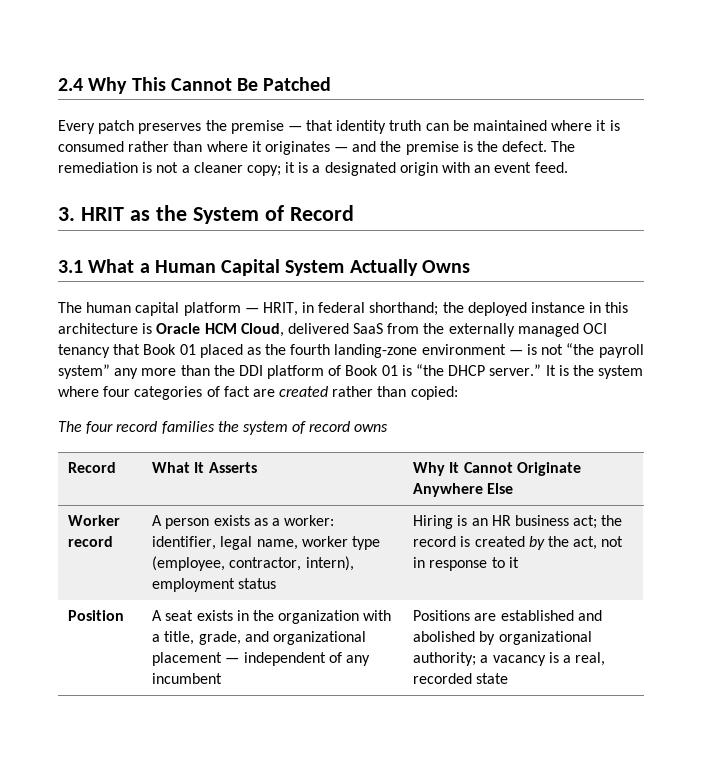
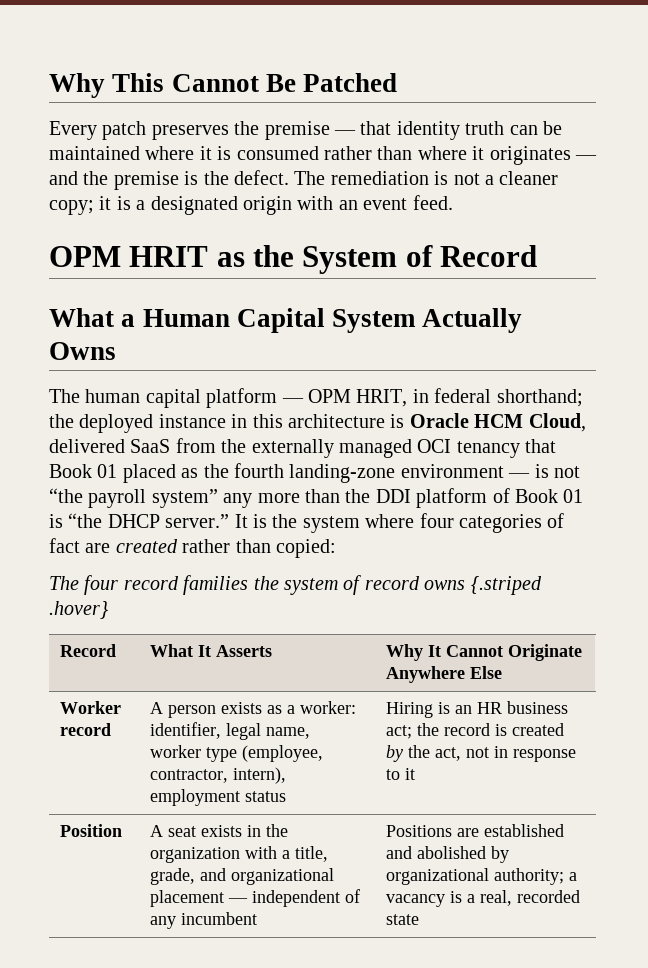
- 2.4 Why This Cannot Be Patched
+ Why This Cannot Be Patched
- 3. HRIT as the System of Record
+ OPM HRIT as the System of Record
- 3.1 What a Human Capital System Actually Owns
+ What a Human Capital System Actually Owns
- The human capital platform — HRIT, in federal shorthand; the deployed instance in this architecture is Oracle HCM Cloud, delivered SaaS from the externally managed OCI tenancy that Book 01 placed as the fourth landing-zone environment — is not “the payroll system” any more than the DDI platform of Book 01 is “the DHCP server.”
+ The human capital platform — OPM HRIT, in federal shorthand; the deployed instance in this architecture is Oracle HCM Cloud, delivered SaaS from the externally managed OCI tenancy that Book 01 placed as the fourth landing-zone environment — is not “the payroll system” any more than the DDI platform of Book 01 is “the DHCP server.”
- The four record families the system of record owns
+ The four record families the system of record owns {.striped .hover}

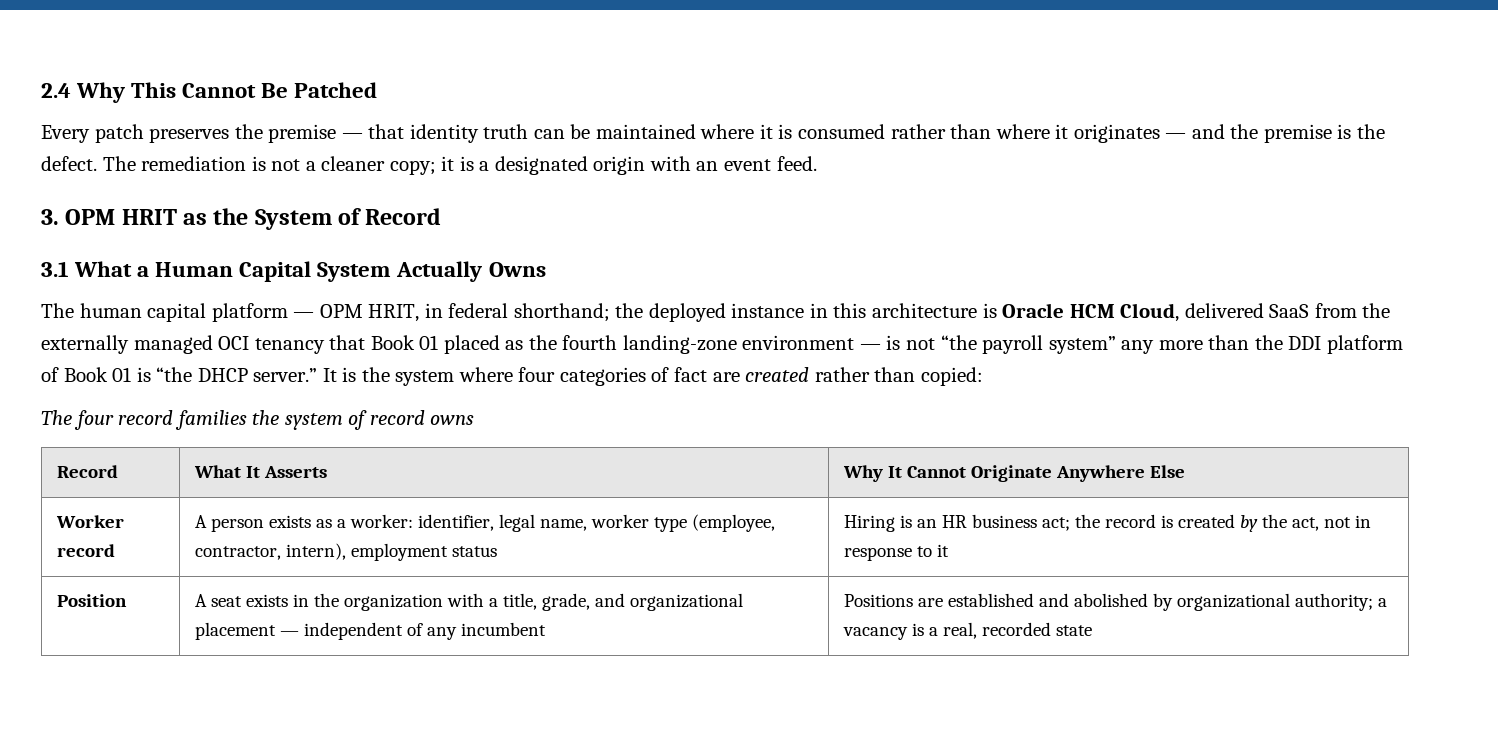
- Why This Cannot Be Patched
+ 2.4 Why This Cannot Be Patched
- OPM HRIT as the System of Record
+ 3. OPM HRIT as the System of Record
- What a Human Capital System Actually Owns
+ 3.1 What a Human Capital System Actually Owns
- The four record families the system of record owns {.striped .hover}
+ The four record families the system of record owns

